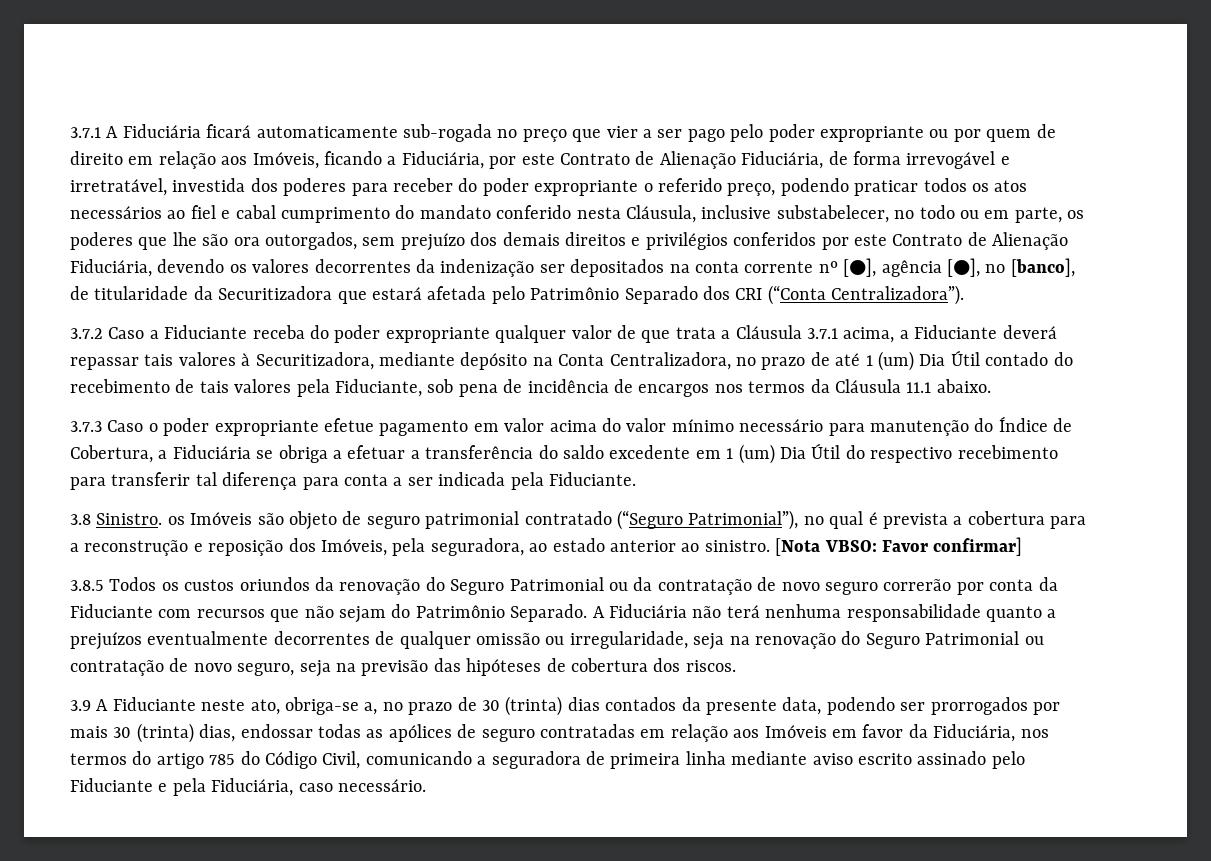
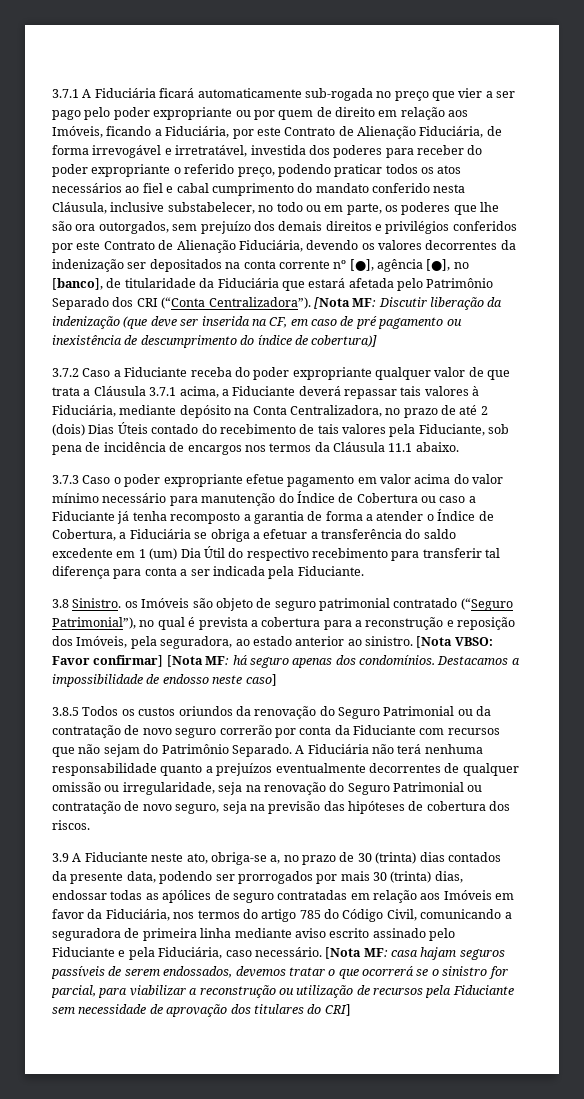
- 3.7.1 A Fiduciária ficará automaticamente sub-rogada no preço que vier a ser pago pelo poder expropriante ou por quem de direito em relação aos Imóveis, ficando a Fiduciária, por este Contrato de Alienação Fiduciária, de forma irrevogável e irretratável, investida dos poderes para receber do poder expropriante o referido preço, podendo praticar todos os atos necessários ao fiel e cabal cumprimento do mandato conferido nesta Cláusula, inclusive substabelecer, no todo ou em parte, os poderes que lhe são ora outorgados, sem prejuízo dos demais direitos e privilégios conferidos por este Contrato de Alienação Fiduciária, devendo os valores decorrentes da indenização ser depositados na conta corrente nº [●], agência [●], no [banco], de titularidade da Securitizadora que estará afetada pelo Patrimônio Separado dos CRI (“Conta Centralizadora”).
+ 3.7.1 A Fiduciária ficará automaticamente sub-rogada no preço que vier a ser pago pelo poder expropriante ou por quem de direito em relação aos Imóveis, ficando a Fiduciária, por este Contrato de Alienação Fiduciária, de forma irrevogável e irretratável, investida dos poderes para receber do poder expropriante o referido preço, podendo praticar todos os atos necessários ao fiel e cabal cumprimento do mandato conferido nesta Cláusula, inclusive substabelecer, no todo ou em parte, os poderes que lhe são ora outorgados, sem prejuízo dos demais direitos e privilégios conferidos por este Contrato de Alienação Fiduciária, devendo os valores decorrentes da indenização ser depositados na conta corrente nº [●], agência [●], no [banco], de titularidade da Fiduciária que estará afetada pelo Patrimônio Separado dos CRI (“Conta Centralizadora”). [Nota MF: Discutir liberação da indenização (que deve ser inserida na CF, em caso de pré pagamento ou inexistência de descumprimento do índice de cobertura)]
- 3.7.2 Caso a Fiduciante receba do poder expropriante qualquer valor de que trata a Cláusula 3.7.1 acima, a Fiduciante deverá repassar tais valores à Securitizadora, mediante depósito na Conta Centralizadora, no prazo de até 1 (um) Dia Útil contado do recebimento de tais valores pela Fiduciante, sob pena de incidência de encargos nos termos da Cláusula 11.1 abaixo.
+ 3.7.2 Caso a Fiduciante receba do poder expropriante qualquer valor de que trata a Cláusula 3.7.1 acima, a Fiduciante deverá repassar tais valores à Fiduciária, mediante depósito na Conta Centralizadora, no prazo de até 2 (dois) Dias Úteis contado do recebimento de tais valores pela Fiduciante, sob pena de incidência de encargos nos termos da Cláusula 11.1 abaixo.
- 3.7.3 Caso o poder expropriante efetue pagamento em valor acima do valor mínimo necessário para manutenção do Índice de Cobertura, a Fiduciária se obriga a efetuar a transferência do saldo excedente em 1 (um) Dia Útil do respectivo recebimento para transferir tal diferença para conta a ser indicada pela Fiduciante.
+ 3.7.3 Caso o poder expropriante efetue pagamento em valor acima do valor mínimo necessário para manutenção do Índice de Cobertura ou caso a Fiduciante já tenha recomposto a garantia de forma a atender o Índice de Cobertura, a Fiduciária se obriga a efetuar a transferência do saldo excedente em 1 (um) Dia Útil do respectivo recebimento para transferir tal diferença para conta a ser indicada pela Fiduciante.
- [Nota VBSO: Favor confirmar]
+ [Nota VBSO: Favor confirmar] [Nota MF: há seguro apenas dos condomínios. Destacamos a impossibilidade de endosso neste caso]
+ [Nota MF: casa hajam seguros passíveis de serem endossados, devemos tratar o que ocorrerá se o sinistro for parcial, para viabilizar a reconstrução ou utilização de recursos pela Fiduciante sem necessidade de aprovação dos titulares do CRI]

